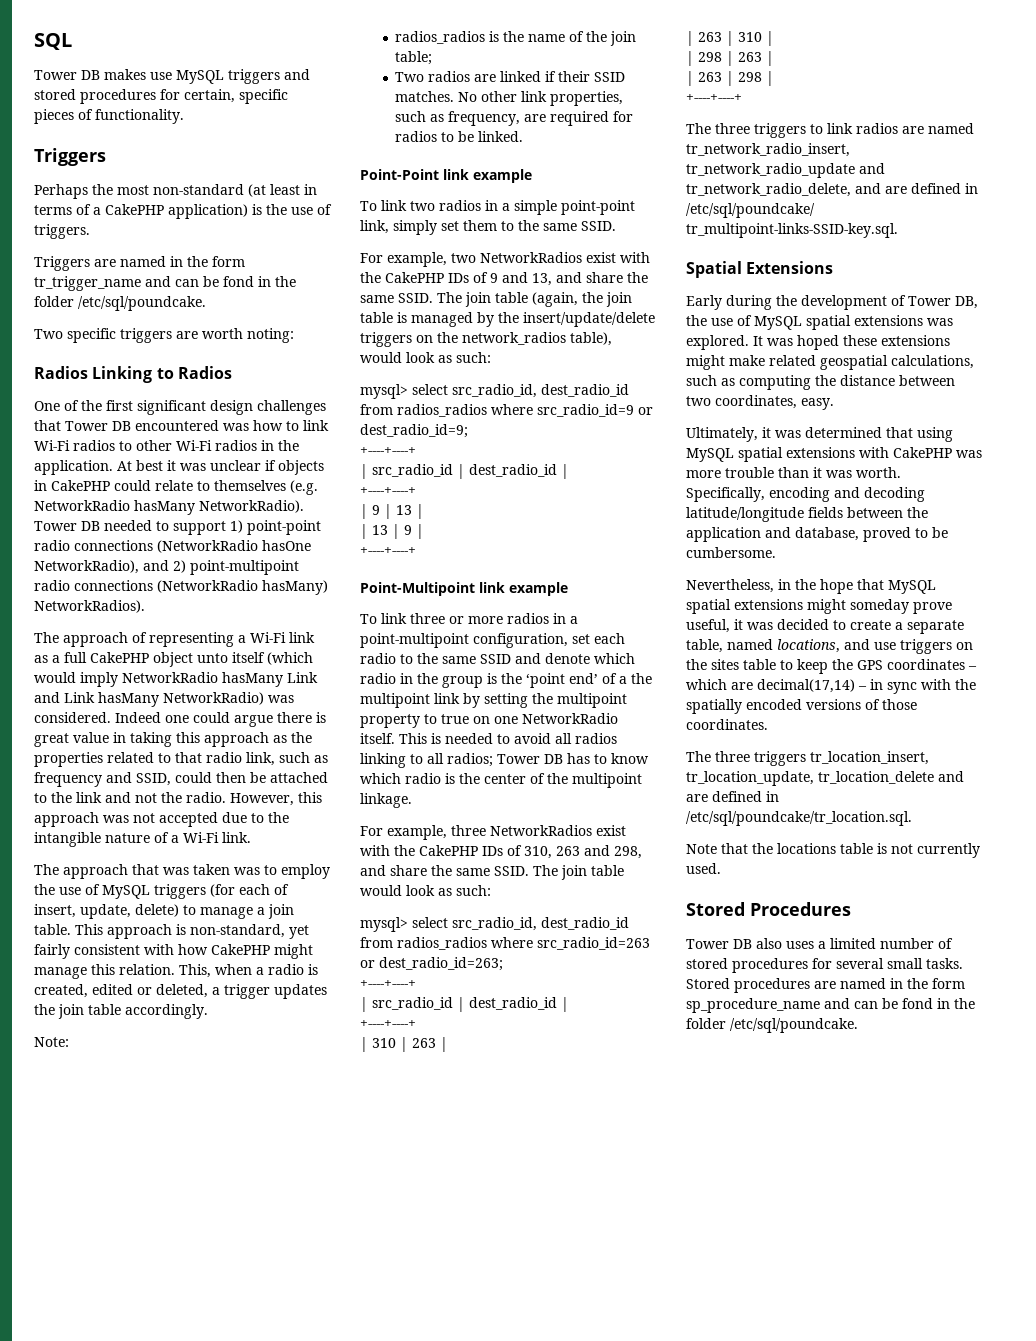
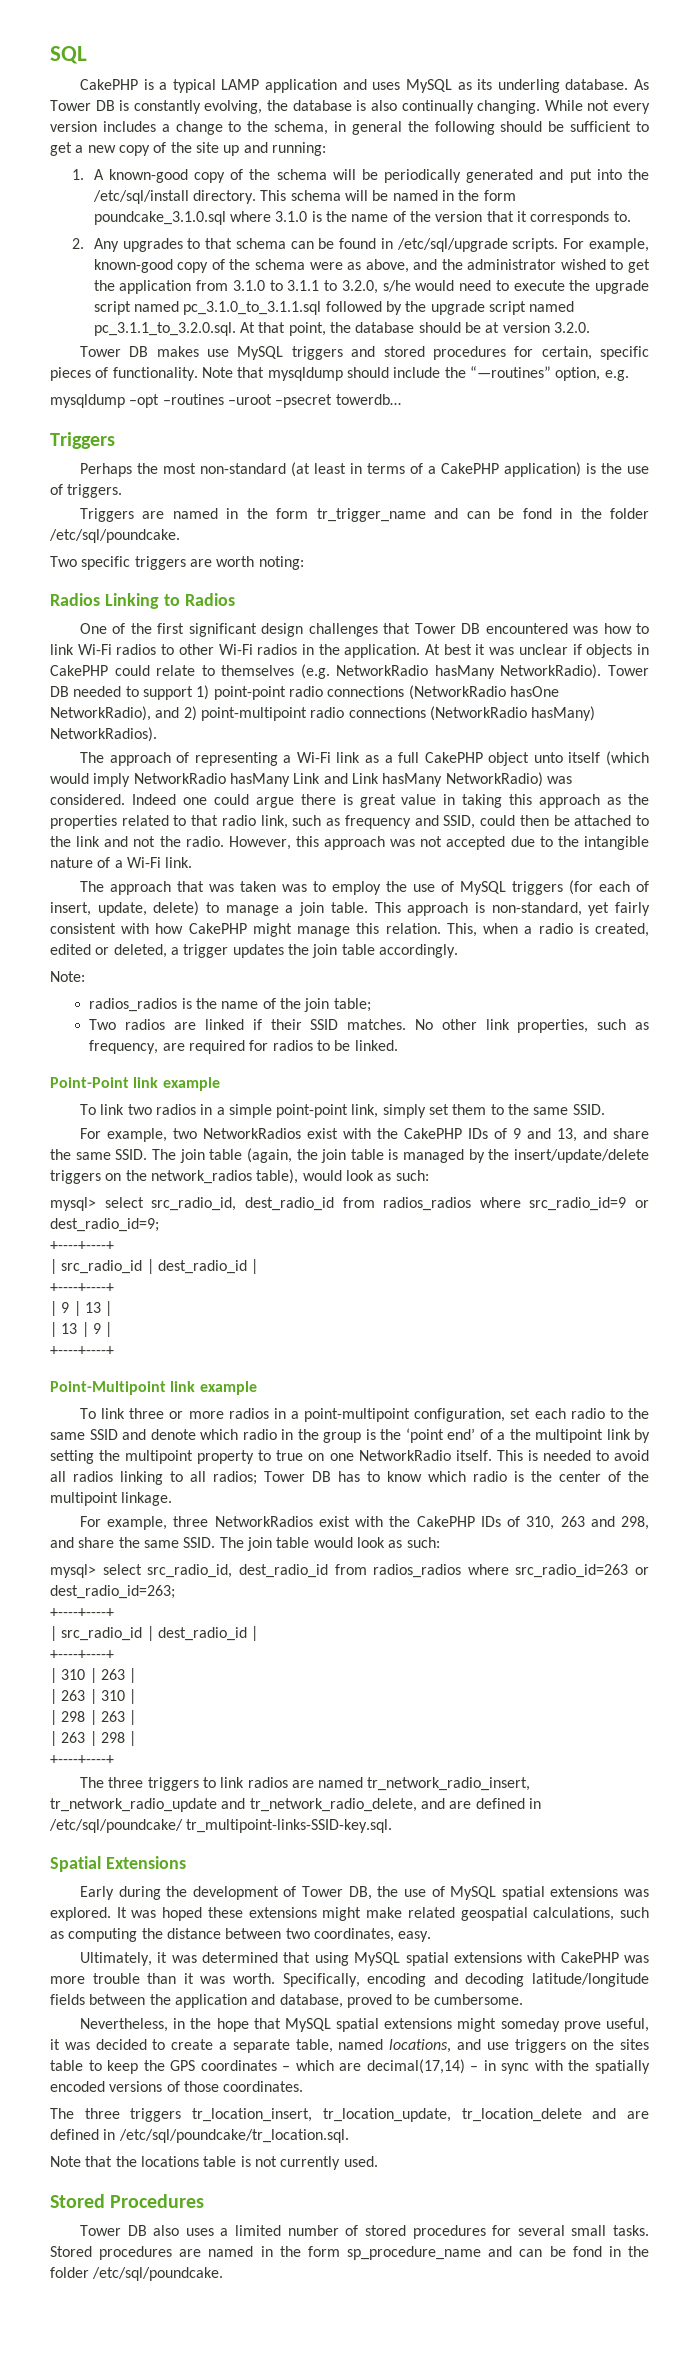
+ CakePHP is a typical LAMP application and uses MySQL as its underling database. As Tower DB is constantly evolving, the database is also continually changing. While not every version includes a change to the schema, in general the following should be sufficient to get a new copy of the site up and running:
+ 1. A known-good copy of the schema will be periodically generated and put into the /etc/sql/install directory. This schema will be named in the form poundcake_3.1.0.sql where 3.1.0 is the name of the version that it corresponds to.
+ 2. Any upgrades to that schema can be found in /etc/sql/upgrade scripts. For example, known-good copy of the schema were as above, and the administrator wished to get the application from 3.1.0 to 3.1.1 to 3.2.0, s/he would need to execute the upgrade script named pc_3.1.0_to_3.1.1.sql followed by the upgrade script named pc_3.1.1_to_3.2.0.sql. At that point, the database should be at version 3.2.0.
+ Note that mysqldump should include the “—routines” option, e.g.
+ mysqldump –opt –routines –uroot –psecret towerdb…

